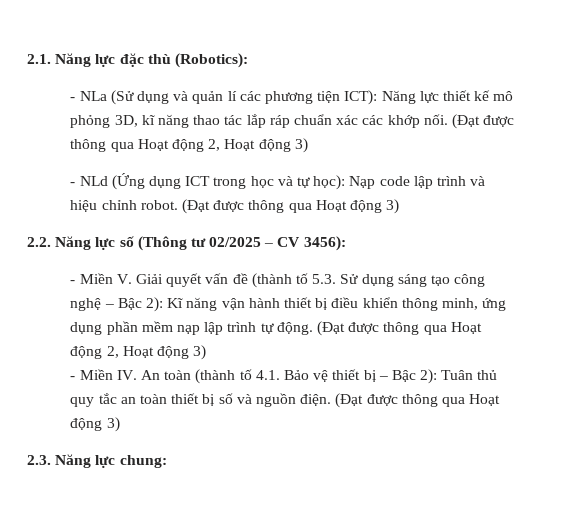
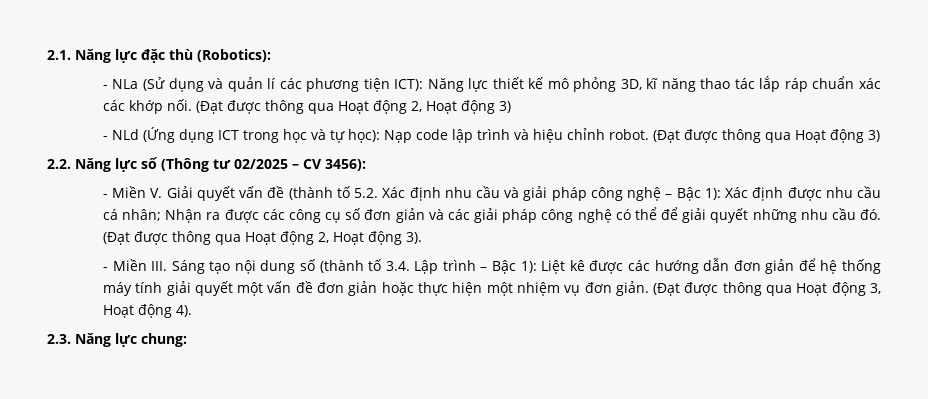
- - Miền V. Giải quyết vấn đề (thành tố 5.3. Sử dụng sáng tạo công nghệ – Bậc 2): Kĩ năng vận hành thiết bị điều khiển thông minh, ứng dụng phần mềm nạp lập trình tự động. (Đạt được thông qua Hoạt động 2, Hoạt động 3)
- - Miền IV. An toàn (thành tố 4.1. Bảo vệ thiết bị – Bậc 2): Tuân thủ quy tắc an toàn thiết bị số và nguồn điện. (Đạt được thông qua Hoạt động 3)
+ - Miền V. Giải quyết vấn đề (thành tố 5.2. Xác định nhu cầu và giải pháp công nghệ – Bậc 1): Xác định được nhu cầu cá nhân; Nhận ra được các công cụ số đơn giản và các giải pháp công nghệ có thể để giải quyết những nhu cầu đó. (Đạt được thông qua Hoạt động 2, Hoạt động 3).
+ - Miền III. Sáng tạo nội dung số (thành tố 3.4. Lập trình – Bậc 1): Liệt kê được các hướng dẫn đơn giản để hệ thống máy tính giải quyết một vấn đề đơn giản hoặc thực hiện một nhiệm vụ đơn giản. (Đạt được thông qua Hoạt động 3, Hoạt động 4).

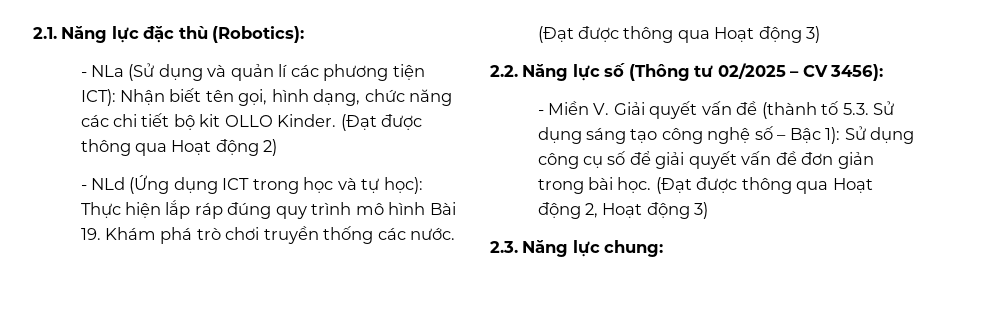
- - NLa (Sử dụng và quản lí các phương tiện ICT): Năng lực thiết kế mô phỏng 3D, kĩ năng thao tác lắp ráp chuẩn xác các khớp nối. (Đạt được thông qua Hoạt động 2, Hoạt động 3)
+ - NLa (Sử dụng và quản lí các phương tiện ICT): Nhận biết tên gọi, hình dạng, chức năng các chi tiết bộ kit OLLO Kinder. (Đạt được thông qua Hoạt động 2)
- - NLd (Ứng dụng ICT trong học và tự học): Nạp code lập trình và hiệu chỉnh robot.
+ - NLd (Ứng dụng ICT trong học và tự học): Thực hiện lắp ráp đúng quy trình mô hình Bài 19. Khám phá trò chơi truyền thống các nước.
- - Miền V. Giải quyết vấn đề (thành tố 5.2. Xác định nhu cầu và giải pháp công nghệ – Bậc 1): Xác định được nhu cầu cá nhân; Nhận ra được các công cụ số đơn giản và các giải pháp công nghệ có thể để giải quyết những nhu cầu đó. (Đạt được thông qua Hoạt động 2, Hoạt động 3).
- - Miền III. Sáng tạo nội dung số (thành tố 3.4. Lập trình – Bậc 1): Liệt kê được các hướng dẫn đơn giản để hệ thống máy tính giải quyết một vấn đề đơn giản hoặc thực hiện một nhiệm vụ đơn giản. (Đạt được thông qua Hoạt động 3, Hoạt động 4).
+ - Miền V. Giải quyết vấn đề (thành tố 5.3. Sử dụng sáng tạo công nghệ số – Bậc 1): Sử dụng công cụ số để giải quyết vấn đề đơn giản trong bài học. (Đạt được thông qua Hoạt động 2, Hoạt động 3)

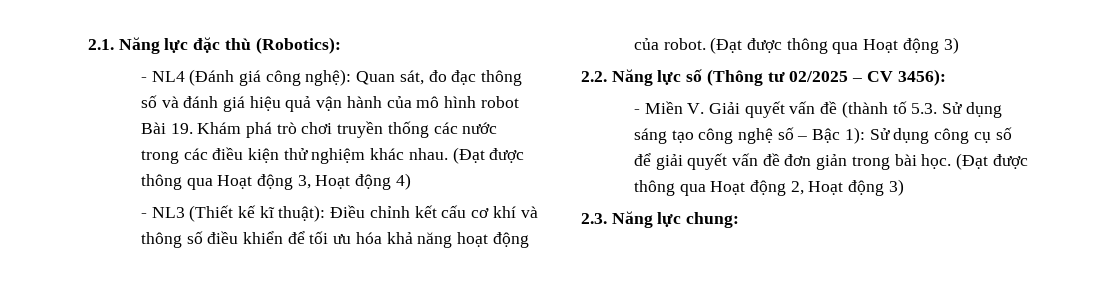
- - NLa (Sử dụng và quản lí các phương tiện ICT): Nhận biết tên gọi, hình dạng, chức năng các chi tiết bộ kit OLLO Kinder. (Đạt được thông qua Hoạt động 2)
- - NLd (Ứng dụng ICT trong học và tự học): Thực hiện lắp ráp đúng quy trình mô hình Bài 19. Khám phá trò chơi truyền thống các nước.
+ - NL4 (Đánh giá công nghệ): Quan sát, đo đạc thông số và đánh giá hiệu quả vận hành của mô hình robot Bài 19. Khám phá trò chơi truyền thống các nước trong các điều kiện thử nghiệm khác nhau. (Đạt được thông qua Hoạt động 3, Hoạt động 4)
+ - NL3 (Thiết kế kĩ thuật): Điều chỉnh kết cấu cơ khí và thông số điều khiển để tối ưu hóa khả năng hoạt động của robot.

